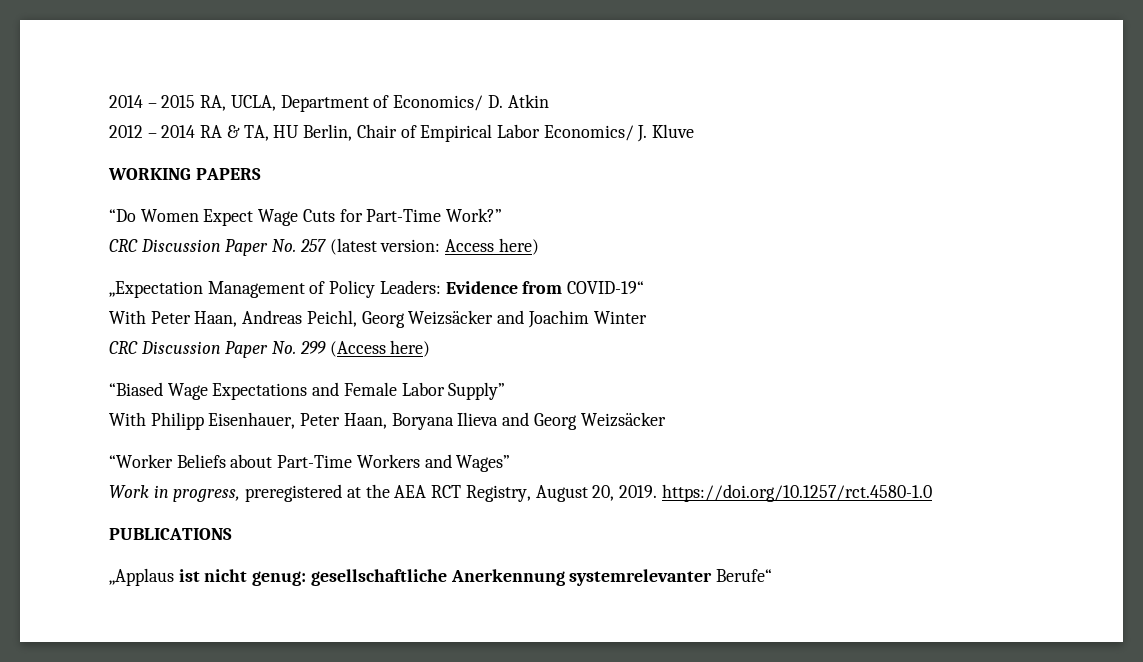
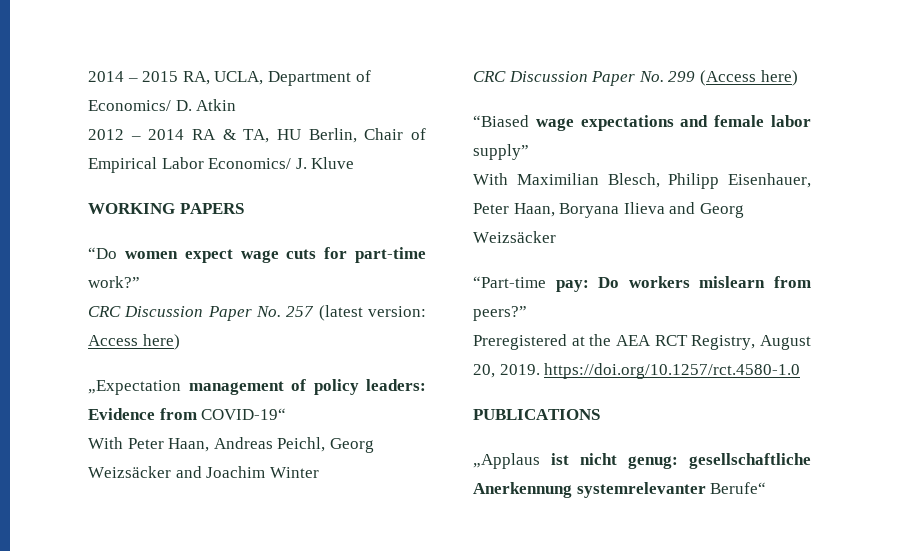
- “Do Women Expect Wage Cuts for Part-Time Work?”
+ “Do women expect wage cuts for part-time work?”
- „Expectation Management of Policy Leaders: Evidence from COVID-19“
+ „Expectation management of policy leaders: Evidence from COVID-19“
- “Biased Wage Expectations and Female Labor Supply”
- With Philipp Eisenhauer, Peter Haan, Boryana Ilieva and Georg Weizsäcker
+ “Biased wage expectations and female labor supply”
+ With Maximilian Blesch, Philipp Eisenhauer, Peter Haan, Boryana Ilieva and Georg Weizsäcker
- “Worker Beliefs about Part-Time Workers and Wages”
- Work in progress, preregistered at the AEA RCT Registry, August 20, 2019. https://doi.org/10.1257/rct.4580-1.0
+ “Part-time pay: Do workers mislearn from peers?”
+ Preregistered at the AEA RCT Registry, August 20, 2019. https://doi.org/10.1257/rct.4580-1.0

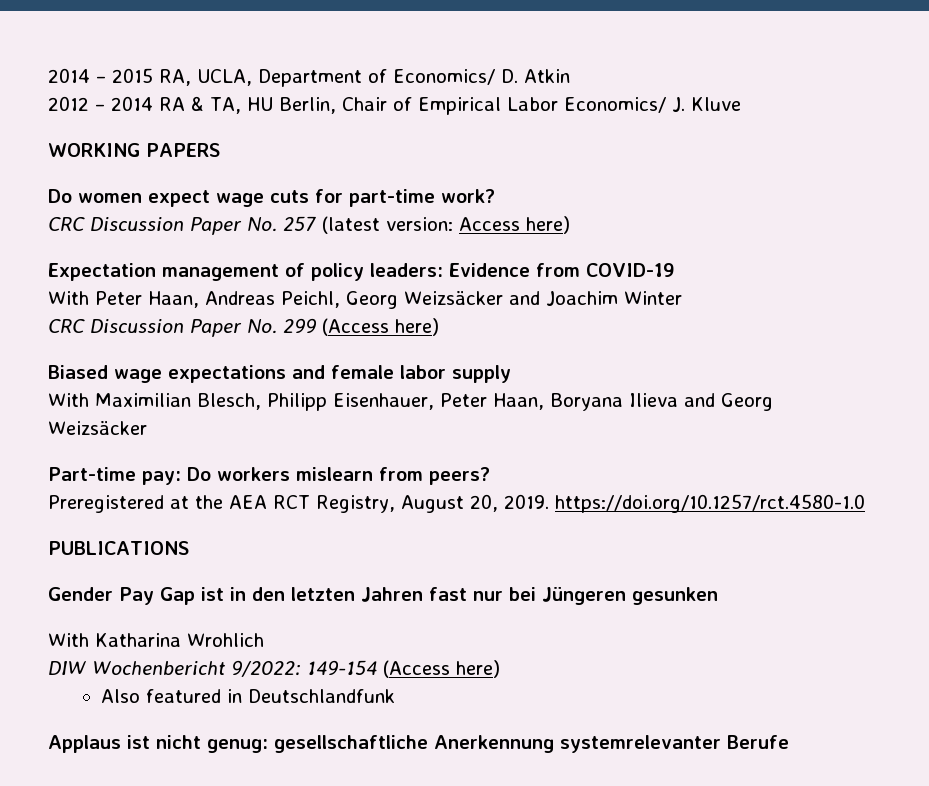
- “Do women expect wage cuts for part-time work?”
+ Do women expect wage cuts for part-time work?
- „Expectation management of policy leaders: Evidence from COVID-19“
+ Expectation management of policy leaders: Evidence from COVID-19
- “Biased wage expectations and female labor supply”
+ Biased wage expectations and female labor supply
- “Part-time pay: Do workers mislearn from peers?”
+ Part-time pay: Do workers mislearn from peers?
- „Applaus ist nicht genug: gesellschaftliche Anerkennung systemrelevanter Berufe“
+ Gender Pay Gap ist in den letzten Jahren fast nur bei Jüngeren gesunken
+ With Katharina Wrohlich
+ DIW Wochenbericht 9/2022: 149-154 (Access here)
+ Also featured in Deutschlandfunk
+ Applaus ist nicht genug: gesellschaftliche Anerkennung systemrelevanter Berufe

